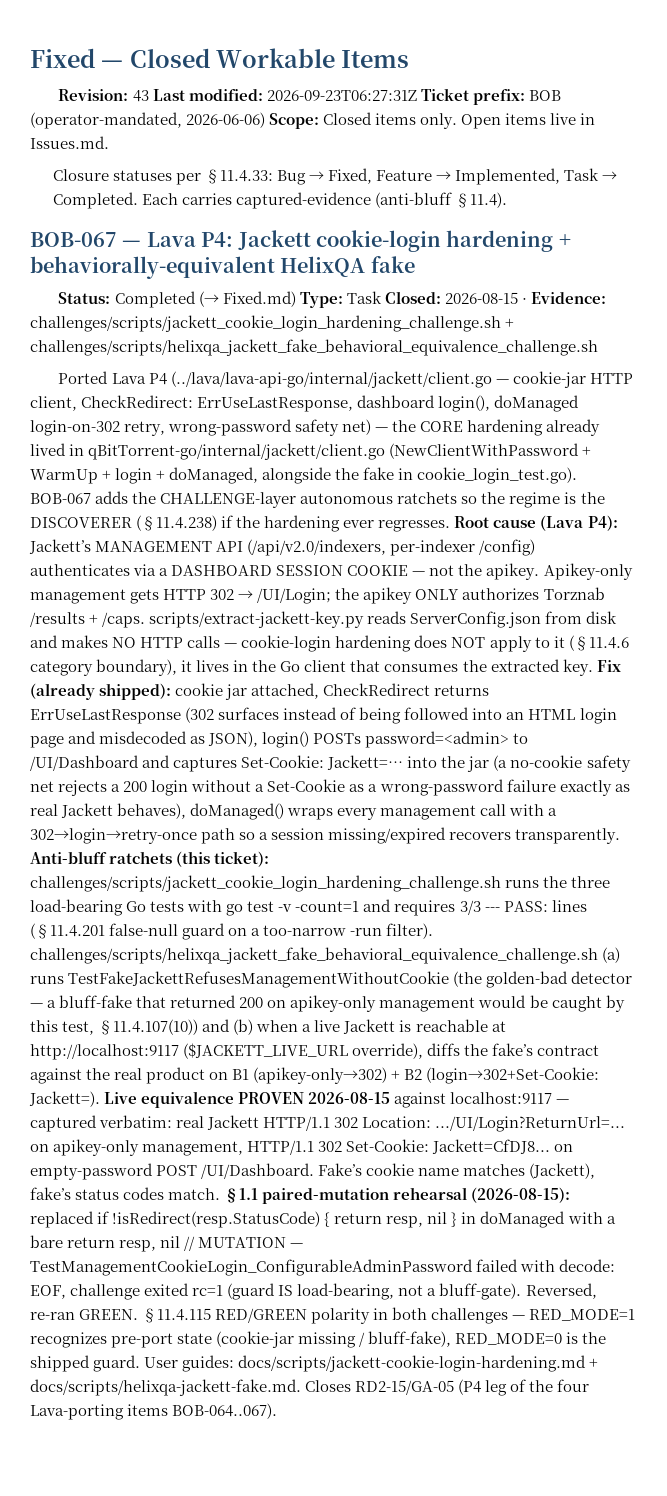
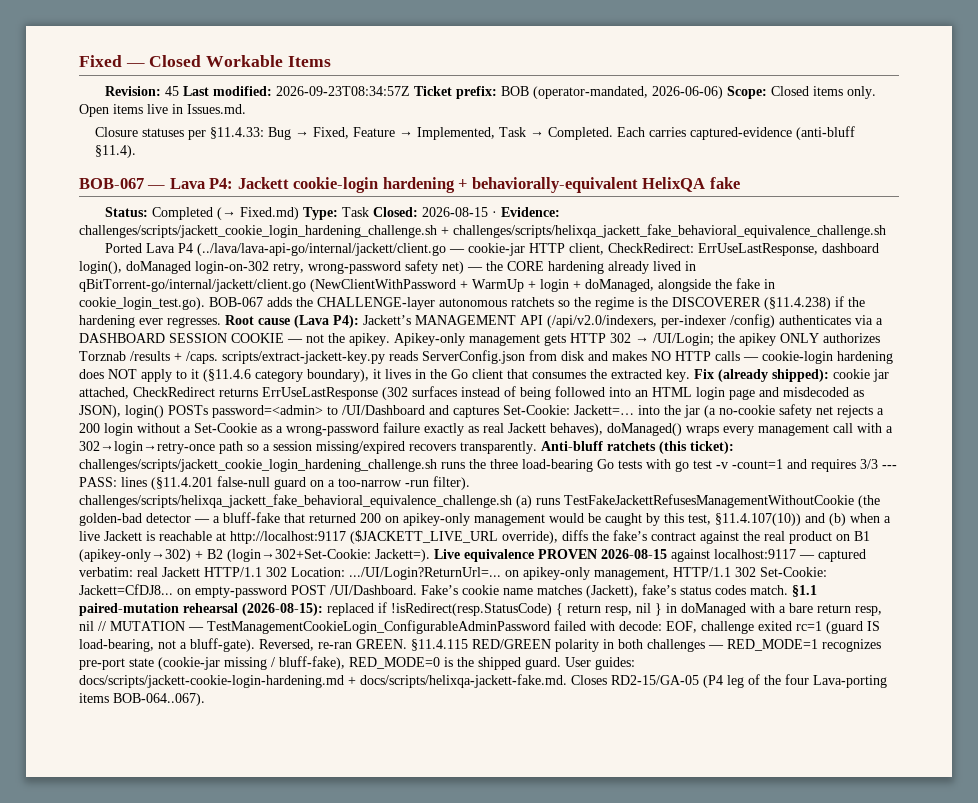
- Revision: 43 Last modified: 2026-09-23T06:27:31Z Ticket prefix: BOB (operator-mandated, 2026-06-06) Scope: Closed items only.
+ Revision: 45 Last modified: 2026-09-23T08:34:57Z Ticket prefix: BOB (operator-mandated, 2026-06-06) Scope: Closed items only.

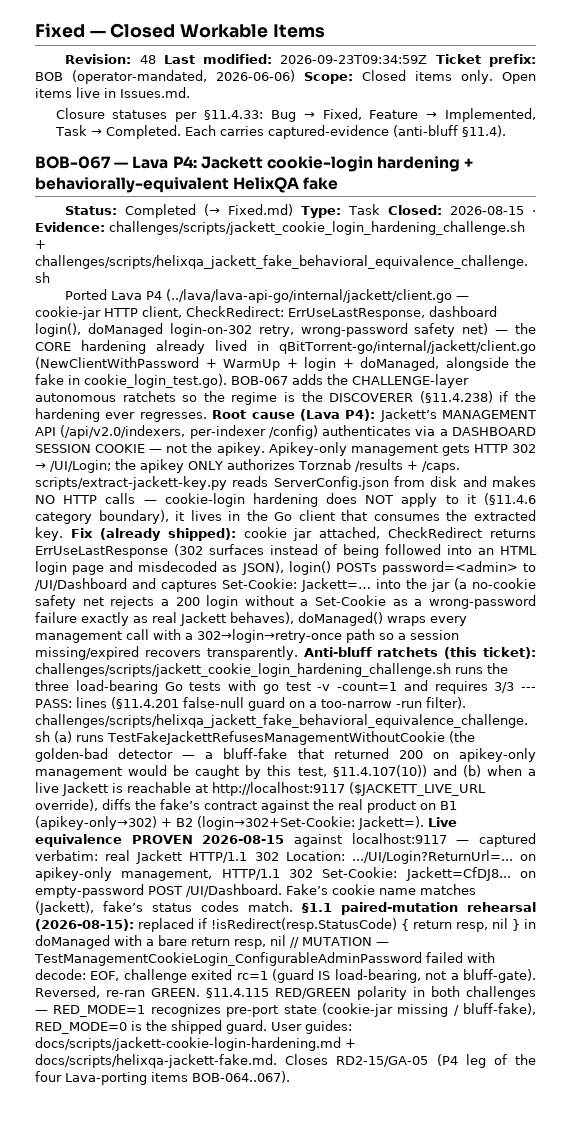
- Revision: 45 Last modified: 2026-09-23T08:34:57Z Ticket prefix: BOB (operator-mandated, 2026-06-06) Scope: Closed items only.
+ Revision: 48 Last modified: 2026-09-23T09:34:59Z Ticket prefix: BOB (operator-mandated, 2026-06-06) Scope: Closed items only.

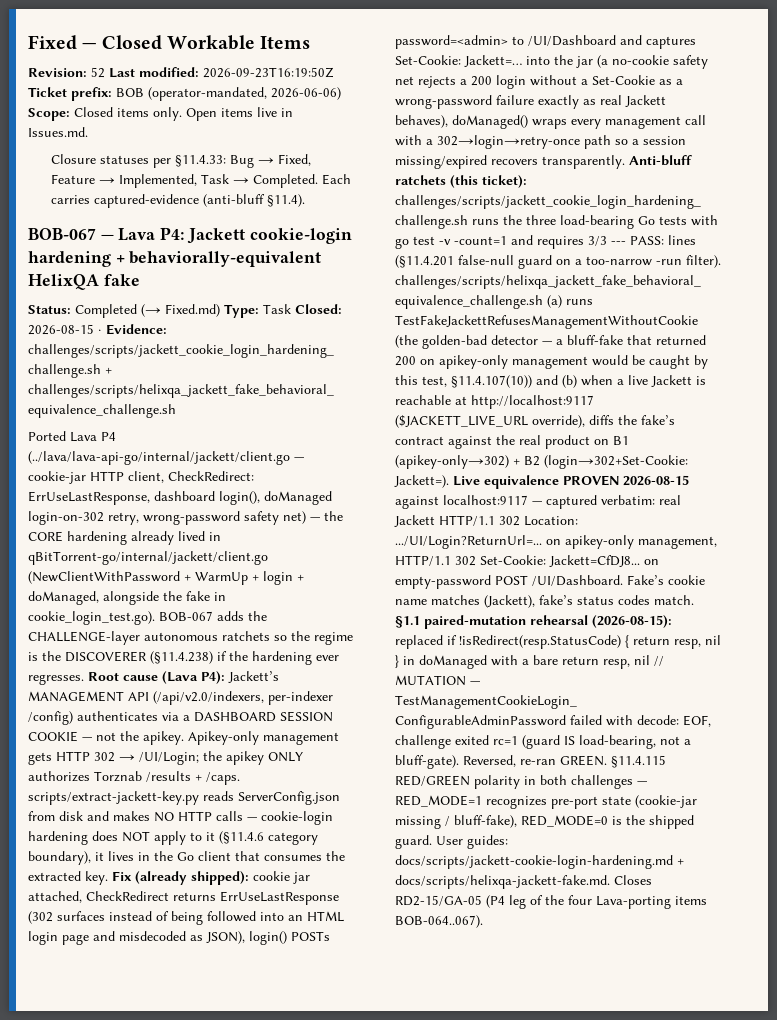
- Revision: 48 Last modified: 2026-09-23T09:34:59Z Ticket prefix: BOB (operator-mandated, 2026-06-06) Scope: Closed items only.
+ Revision: 52 Last modified: 2026-09-23T16:19:50Z Ticket prefix: BOB (operator-mandated, 2026-06-06) Scope: Closed items only.

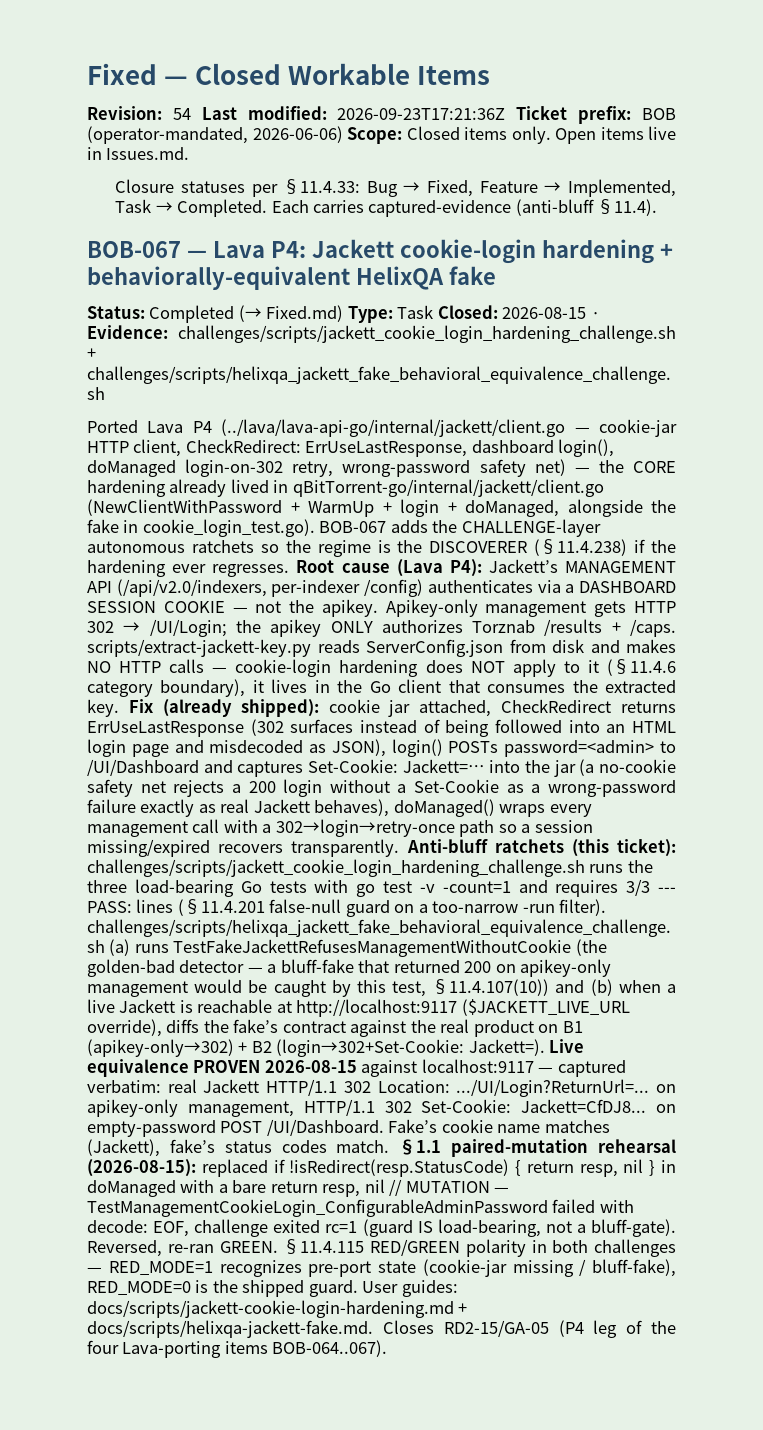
- Revision: 52 Last modified: 2026-09-23T16:19:50Z Ticket prefix: BOB (operator-mandated, 2026-06-06) Scope: Closed items only.
+ Revision: 54 Last modified: 2026-09-23T17:21:36Z Ticket prefix: BOB (operator-mandated, 2026-06-06) Scope: Closed items only.

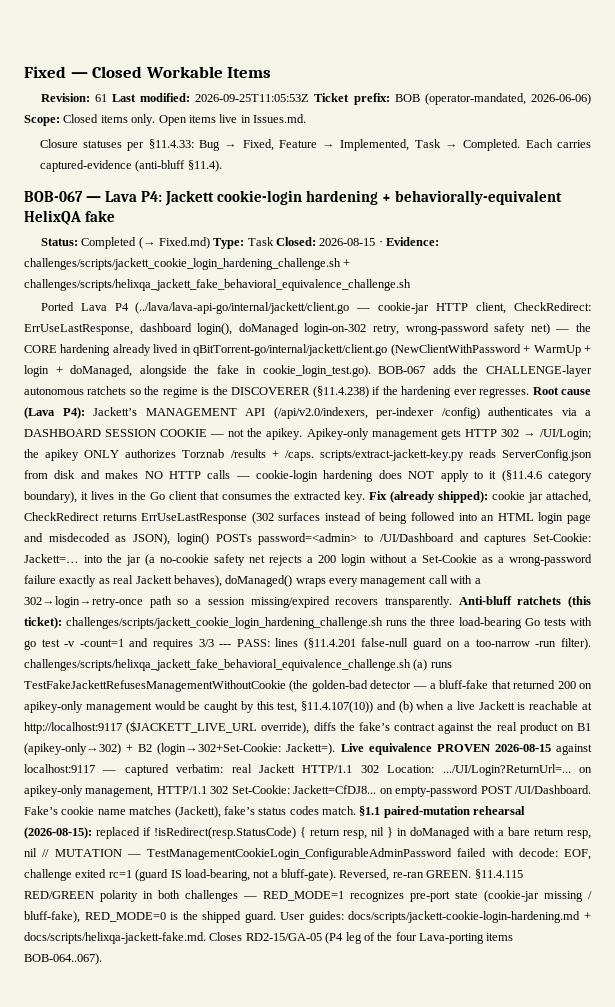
- Revision: 54 Last modified: 2026-09-23T17:21:36Z Ticket prefix: BOB (operator-mandated, 2026-06-06) Scope: Closed items only.
+ Revision: 61 Last modified: 2026-09-25T11:05:53Z Ticket prefix: BOB (operator-mandated, 2026-06-06) Scope: Closed items only.

